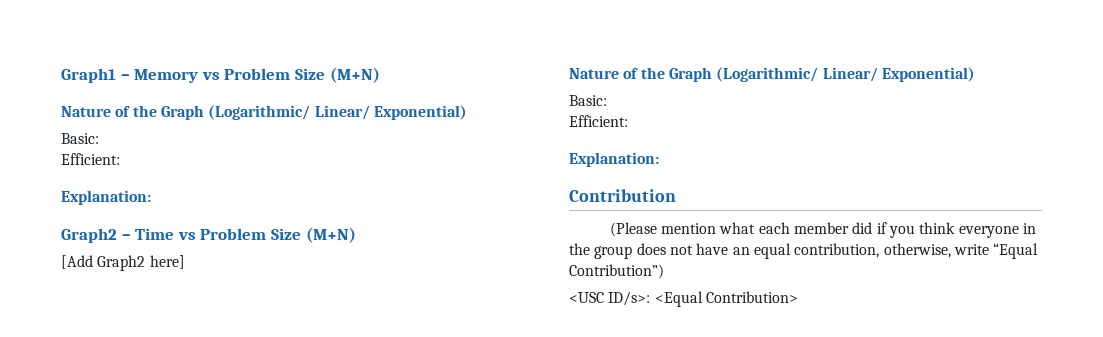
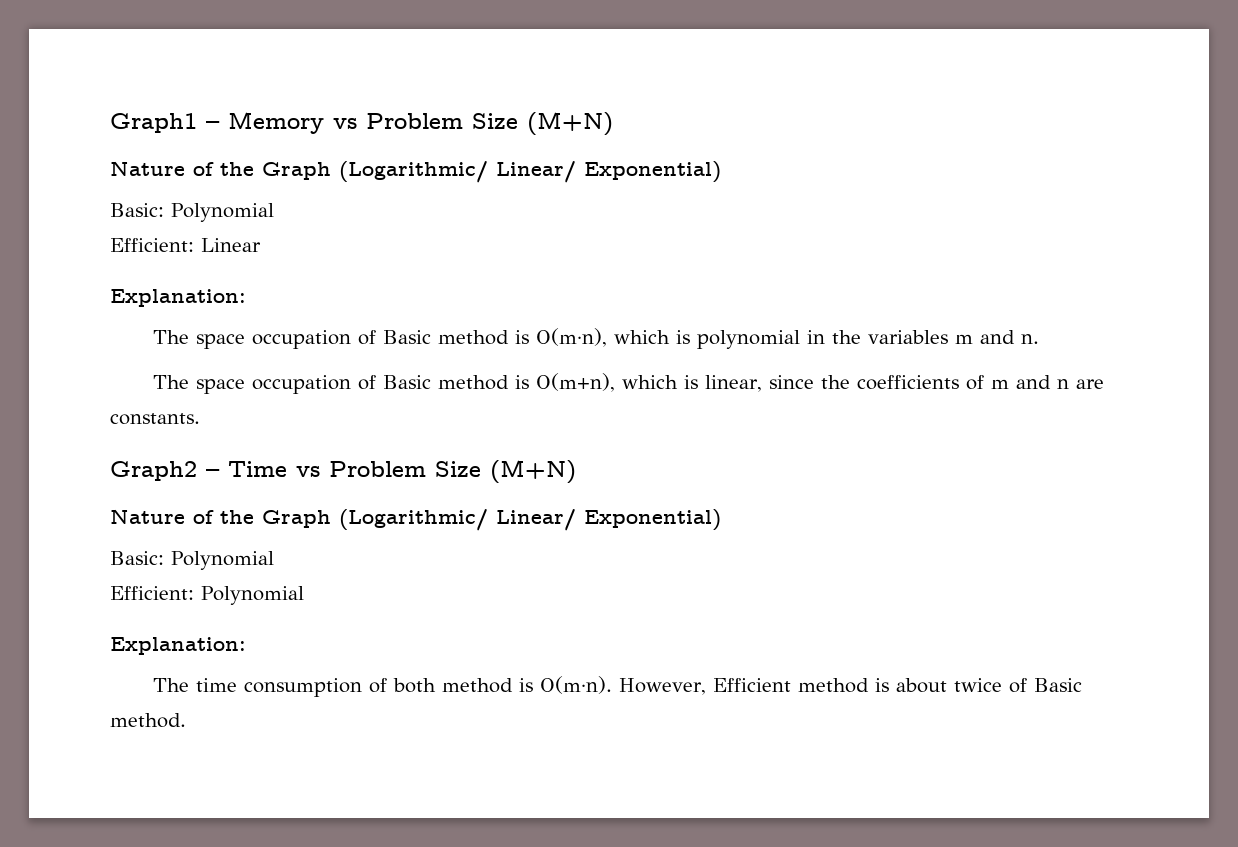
  Graph1 – Memory vs Problem Size (M+N)
  Nature of the Graph (Logarithmic/ Linear/ Exponential)
- Basic:
- Efficient:
+ Basic: Polynomial
+ Efficient: Linear
  Explanation:
+ The space occupation of Basic method is O(m·n), which is polynomial in the variables m and n.
+ The space occupation of Basic method is O(m+n), which is linear, since the coefficients of m and n are constants.
  Graph2 – Time vs Problem Size (M+N)
- [Add Graph2 here]
  Nature of the Graph (Logarithmic/ Linear/ Exponential)
- Basic:
- Efficient:
+ Basic: Polynomial
+ Efficient: Polynomial
  Explanation:
- Contribution
- (Please mention what each member did if you think everyone in the group does not have an equal contribution, otherwise, write “Equal Contribution”)
- <USC ID/s>: <Equal Contribution>
+ The time consumption of both method is O(m·n). However, Efficient method is about twice of Basic method.

